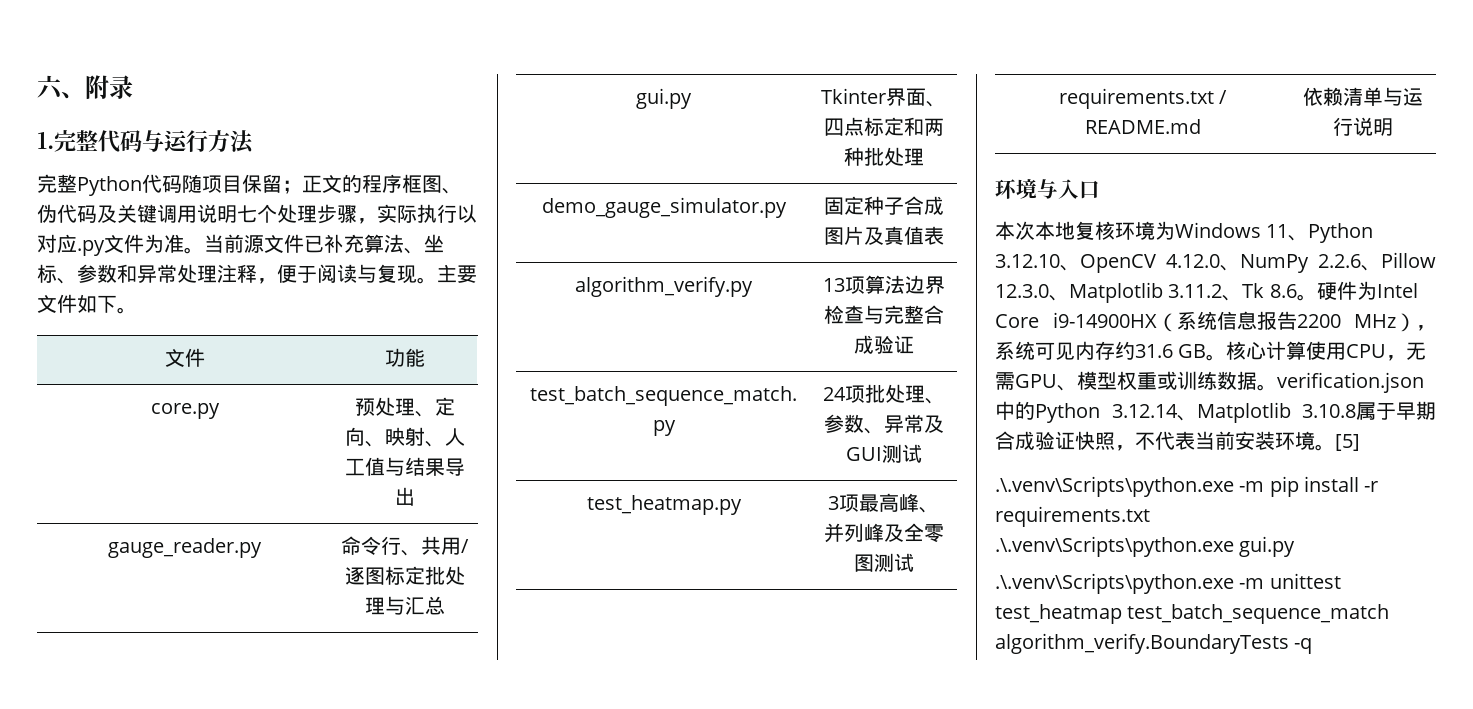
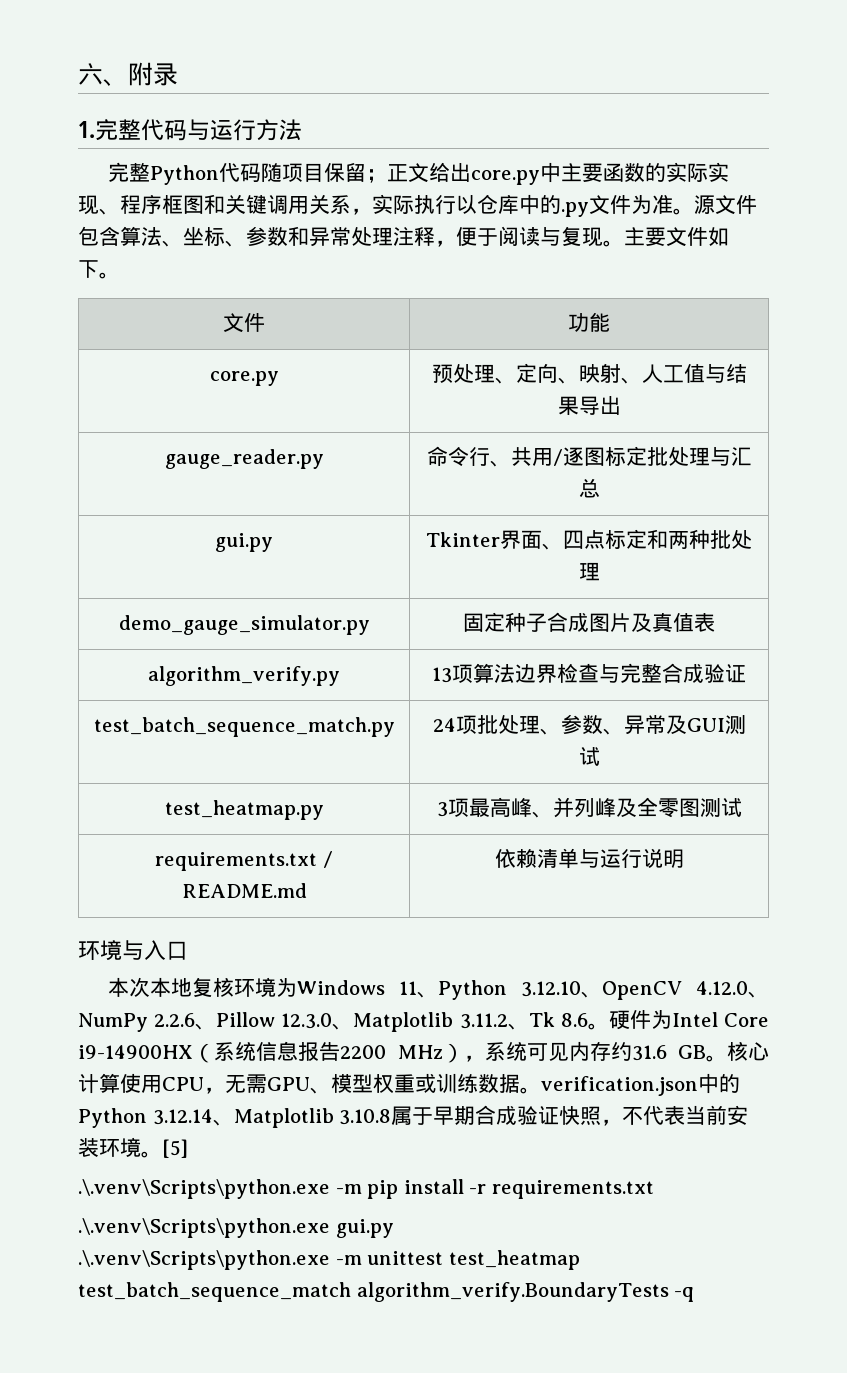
- 完整Python代码随项目保留；正文的程序框图、伪代码及关键调用说明七个处理步骤，实际执行以对应.py文件为准。
+ 完整Python代码随项目保留；正文给出core.py中主要函数的实际实现、程序框图和关键调用关系，实际执行以仓库中的.py文件为准。
- 当前源文件已补充算法、坐标、参数和异常处理注释，便于阅读与复现。
+ 源文件包含算法、坐标、参数和异常处理注释，便于阅读与复现。

